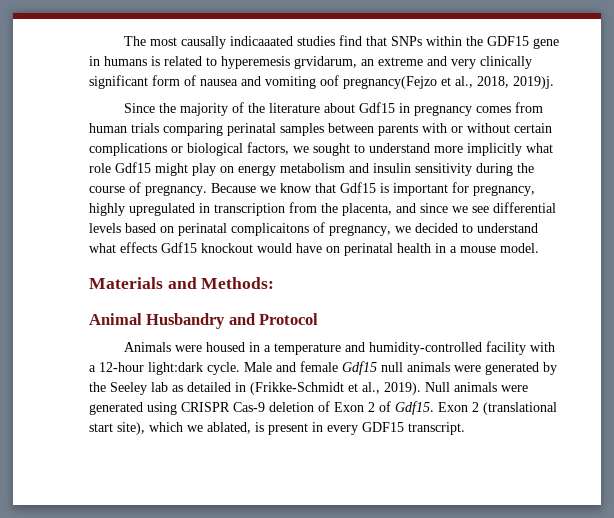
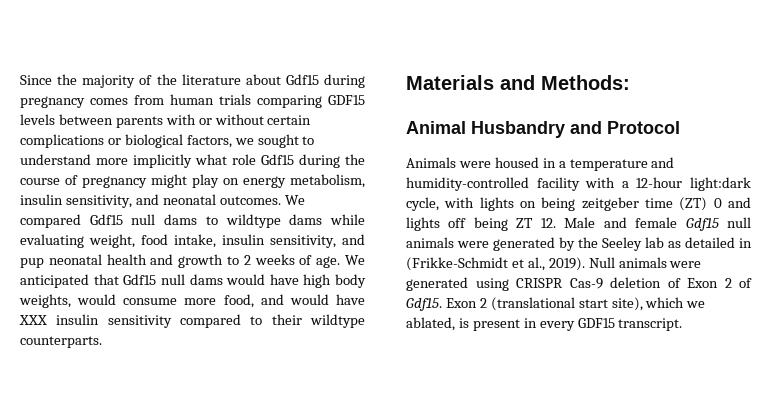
- The most causally indicaaated studies find that SNPs within the GDF15 gene in humans is related to hyperemesis grvidarum, an extreme and very clinically significant form of nausea and vomiting oof pregnancy(Fejzo et al., 2018, 2019)j.
- Since the majority of the literature about Gdf15 in pregnancy comes from human trials comparing perinatal samples between parents with or without certain complications or biological factors, we sought to understand more implicitly what role Gdf15 might play on energy metabolism and insulin sensitivity during the course of pregnancy. Because we know that Gdf15 is important for pregnancy, highly upregulated in transcription from the placenta, and since we see differential levels based on perinatal complicaitons of pregnancy, we decided to understand what effects Gdf15 knockout would have on perinatal health in a mouse model.
+ Since the majority of the literature about Gdf15 during pregnancy comes from human trials comparing GDF15 levels between parents with or without certain complications or biological factors, we sought to understand more implicitly what role Gdf15 during the course of pregnancy might play on energy metabolism, insulin sensitivity, and neonatal outcomes. We compared Gdf15 null dams to wildtype dams while evaluating weight, food intake, insulin sensitivity, and pup neonatal health and growth to 2 weeks of age. We anticipated that Gdf15 null dams would have high body weights, would consume more food, and would have XXX insulin sensitivity compared to their wildtype counterparts.
- Animals were housed in a temperature and humidity-controlled facility with a 12-hour light:dark cycle. Male and female Gdf15 null animals were generated by the Seeley lab as detailed in (Frikke-Schmidt et al., 2019).
+ Animals were housed in a temperature and humidity-controlled facility with a 12-hour light:dark cycle, with lights on being zeitgeber time (ZT) 0 and lights off being ZT 12. Male and female Gdf15 null animals were generated by the Seeley lab as detailed in (Frikke-Schmidt et al., 2019).

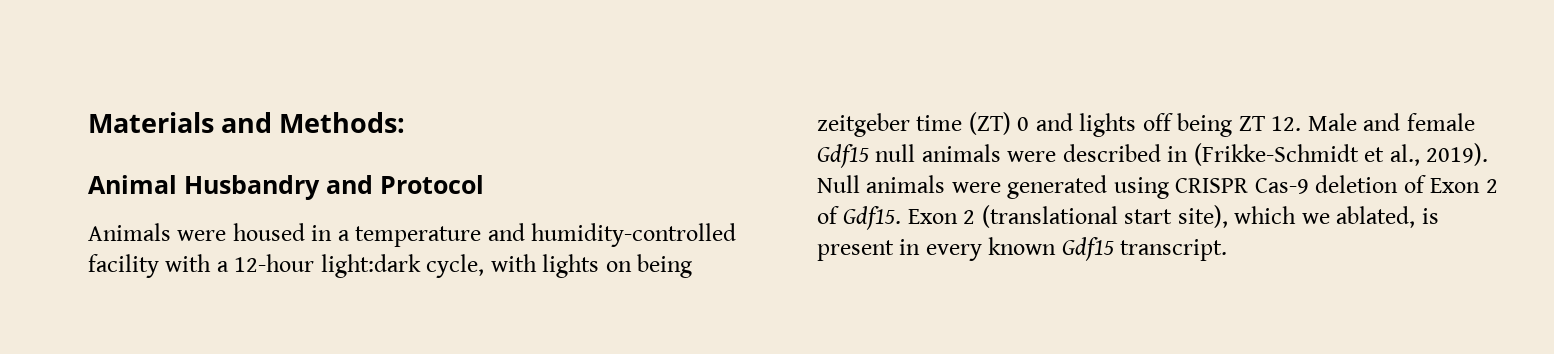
- Since the majority of the literature about Gdf15 during pregnancy comes from human trials comparing GDF15 levels between parents with or without certain complications or biological factors, we sought to understand more implicitly what role Gdf15 during the course of pregnancy might play on energy metabolism, insulin sensitivity, and neonatal outcomes. We compared Gdf15 null dams to wildtype dams while evaluating weight, food intake, insulin sensitivity, and pup neonatal health and growth to 2 weeks of age. We anticipated that Gdf15 null dams would have high body weights, would consume more food, and would have XXX insulin sensitivity compared to their wildtype counterparts.
- Animals were housed in a temperature and humidity-controlled facility with a 12-hour light:dark cycle, with lights on being zeitgeber time (ZT) 0 and lights off being ZT 12. Male and female Gdf15 null animals were generated by the Seeley lab as detailed in (Frikke-Schmidt et al., 2019).
+ Animals were housed in a temperature and humidity-controlled facility with a 12-hour light:dark cycle, with lights on being zeitgeber time (ZT) 0 and lights off being ZT 12. Male and female Gdf15 null animals were described in (Frikke-Schmidt et al., 2019).
- Exon 2 (translational start site), which we ablated, is present in every GDF15 transcript.
+ Exon 2 (translational start site), which we ablated, is present in every known Gdf15 transcript.

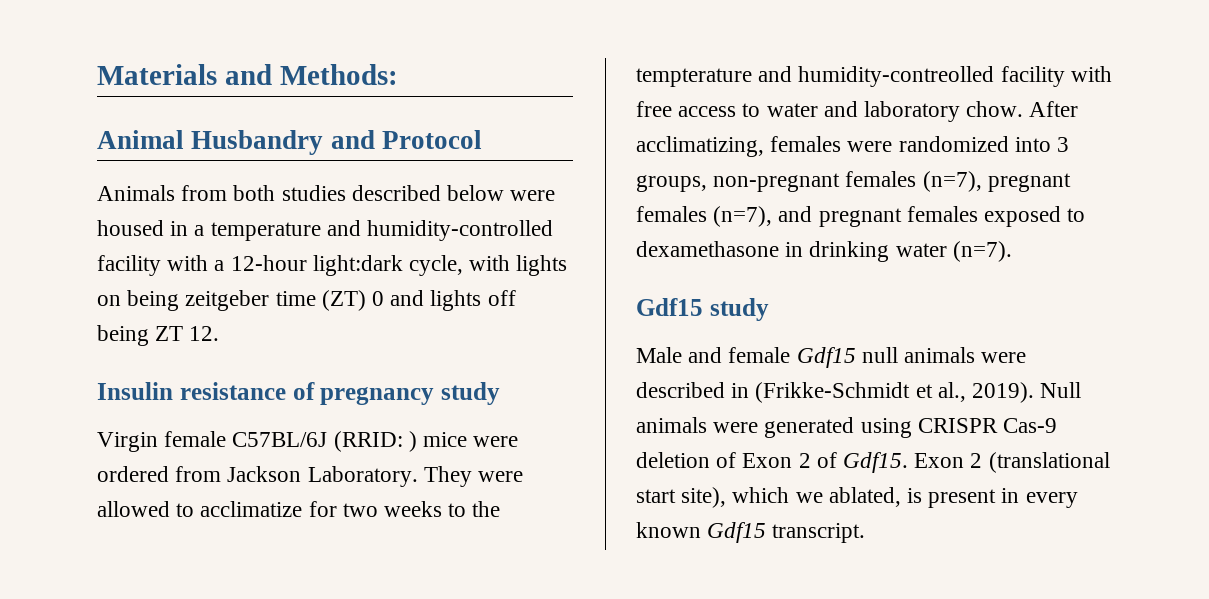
- Animals were housed in a temperature and humidity-controlled facility with a 12-hour light:dark cycle, with lights on being zeitgeber time (ZT) 0 and lights off being ZT 12. Male and female Gdf15 null animals were described in (Frikke-Schmidt et al., 2019).
+ Animals from both studies described below were housed in a temperature and humidity-controlled facility with a 12-hour light:dark cycle, with lights on being zeitgeber time (ZT) 0 and lights off being ZT 12.
+ Insulin resistance of pregnancy study
+ Virgin female C57BL/6J (RRID: ) mice were ordered from Jackson Laboratory. They were allowed to acclimatize for two weeks to the tempterature and humidity-contreolled facility with free access to water and laboratory chow. After acclimatizing, females were randomized into 3 groups, non-pregnant females (n=7), pregnant females (n=7), and pregnant females exposed to dexamethasone in drinking water (n=7).
+ Gdf15 study
+ Male and female Gdf15 null animals were described in (Frikke-Schmidt et al., 2019).

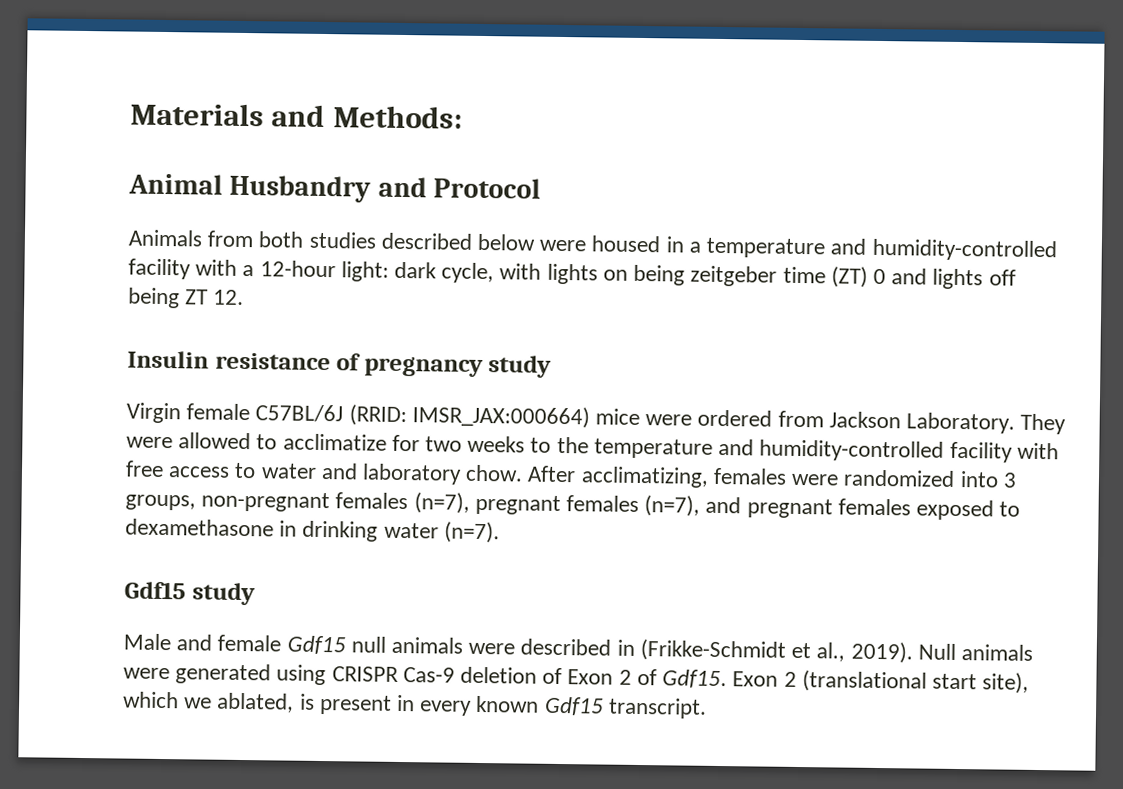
- Animals from both studies described below were housed in a temperature and humidity-controlled facility with a 12-hour light:dark cycle, with lights on being zeitgeber time (ZT) 0 and lights off being ZT 12.
+ Animals from both studies described below were housed in a temperature and humidity-controlled facility with a 12-hour light: dark cycle, with lights on being zeitgeber time (ZT) 0 and lights off being ZT 12.
- Virgin female C57BL/6J (RRID: ) mice were ordered from Jackson Laboratory.
+ Virgin female C57BL/6J (RRID: IMSR_JAX:000664) mice were ordered from Jackson Laboratory.
- They were allowed to acclimatize for two weeks to the tempterature and humidity-contreolled facility with free access to water and laboratory chow.
+ They were allowed to acclimatize for two weeks to the temperature and humidity-controlled facility with free access to water and laboratory chow.

